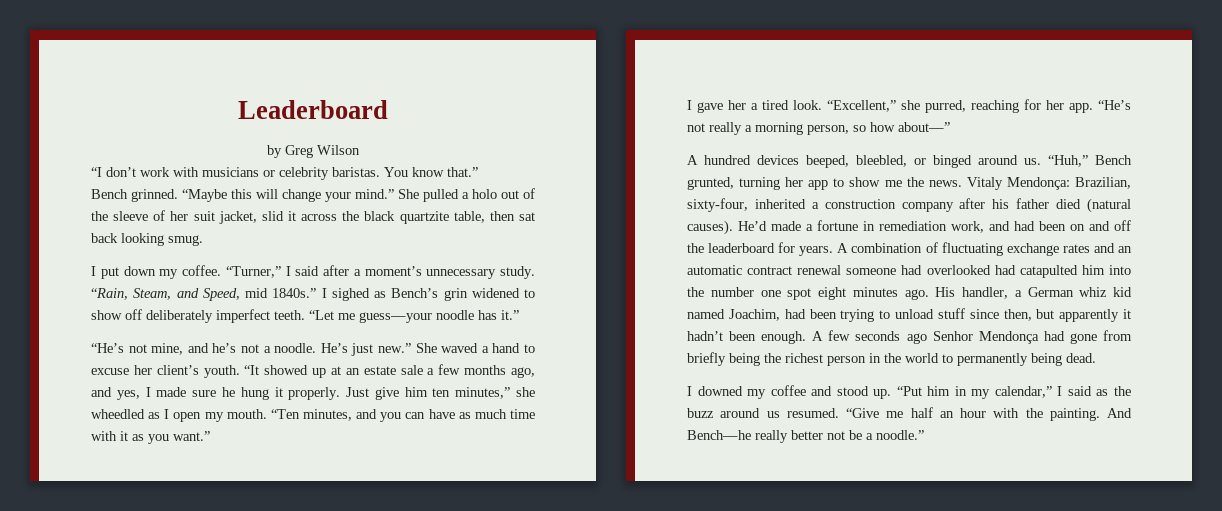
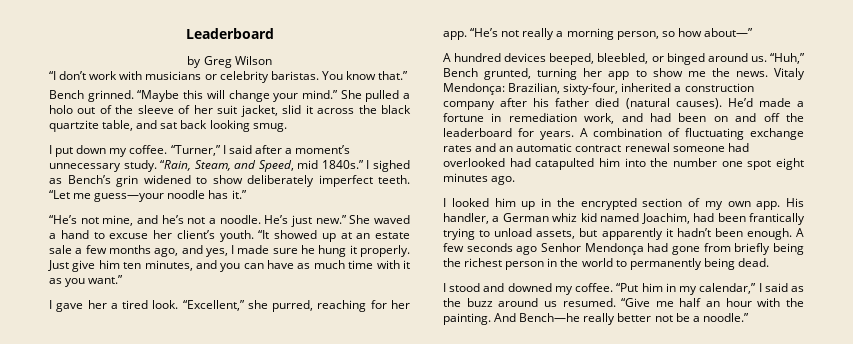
- She pulled a holo out of the sleeve of her suit jacket, slid it across the black quartzite table, then sat back looking smug.
+ She pulled a holo out of the sleeve of her suit jacket, slid it across the black quartzite table, and sat back looking smug.
- I sighed as Bench’s grin widened to show off deliberately imperfect teeth.
+ I sighed as Bench’s grin widened to show deliberately imperfect teeth.
- Just give him ten minutes,” she wheedled as I open my mouth. “Ten minutes, and you can have as much time with it as you want.”
+ Just give him ten minutes, and you can have as much time with it as you want.”
- A combination of fluctuating exchange rates and an automatic contract renewal someone had overlooked had catapulted him into the number one spot eight minutes ago. His handler, a German whiz kid named Joachim, had been trying to unload stuff since then, but apparently it hadn’t been enough.
+ A combination of fluctuating exchange rates and an automatic contract renewal someone had overlooked had catapulted him into the number one spot eight minutes ago.
+ I looked him up in the encrypted section of my own app. His handler, a German whiz kid named Joachim, had been frantically trying to unload assets, but apparently it hadn’t been enough.
- I downed my coffee and stood up.
+ I stood and downed my coffee.

